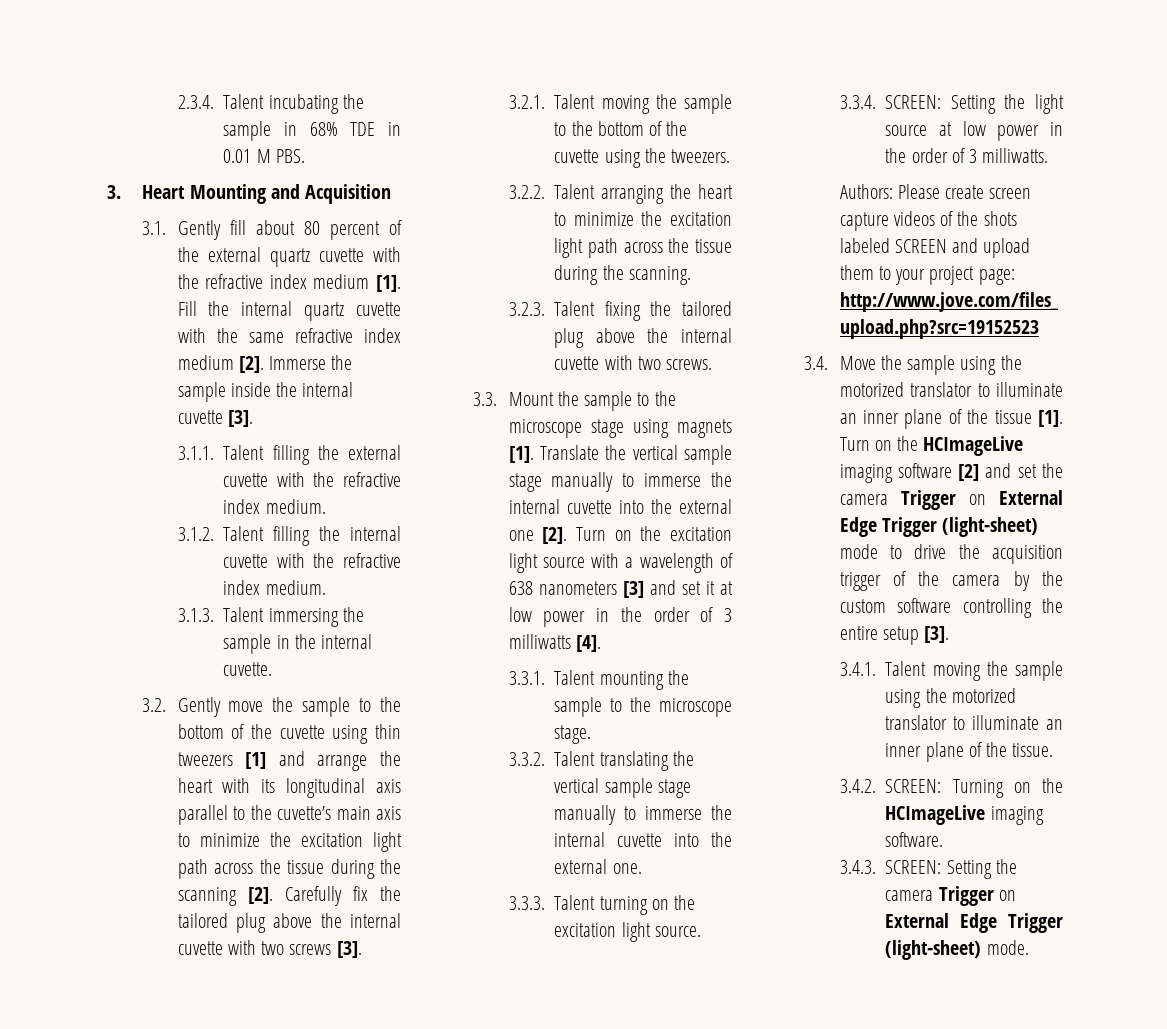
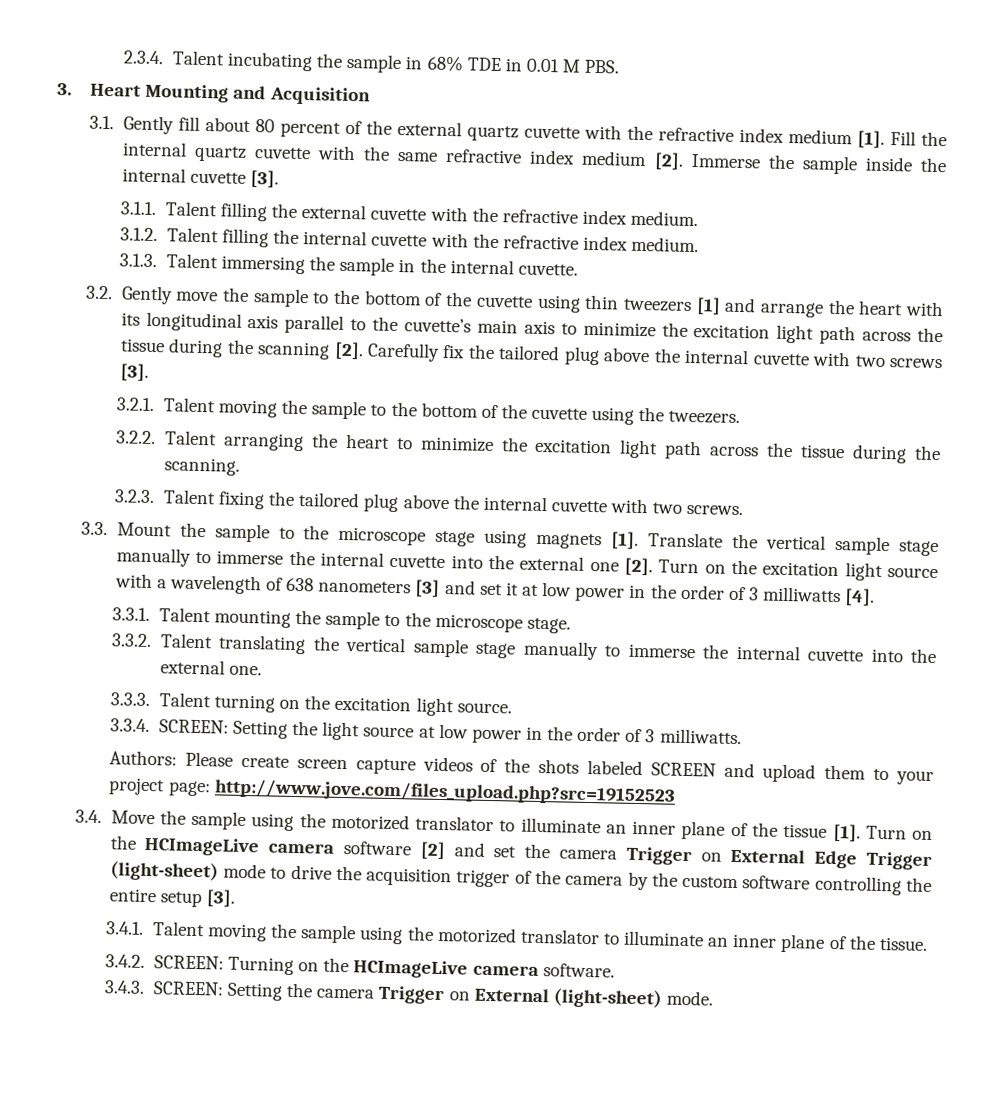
- Turn on the HCImageLive imaging software [2] and set the camera Trigger on External Edge Trigger (light-sheet) mode to drive the acquisition trigger of the camera by the custom software controlling the entire setup [3].
+ Turn on the HCImageLive camera software [2] and set the camera Trigger on External Edge Trigger (light-sheet) mode to drive the acquisition trigger of the camera by the custom software controlling the entire setup [3].
- 3.4.2. SCREEN: Turning on the HCImageLive imaging software.
+ 3.4.2. SCREEN: Turning on the HCImageLive camera software.
- 3.4.3. SCREEN: Setting the camera Trigger on External Edge Trigger (light-sheet) mode.
+ 3.4.3. SCREEN: Setting the camera Trigger on External (light-sheet) mode.

